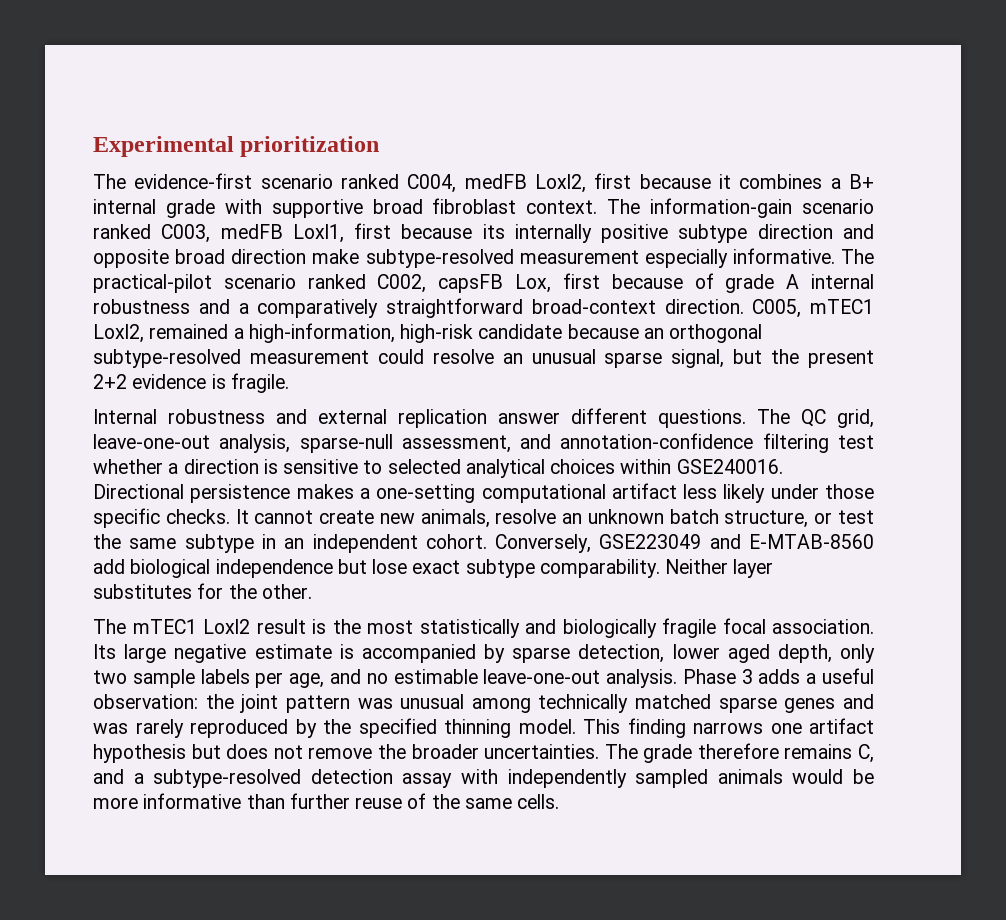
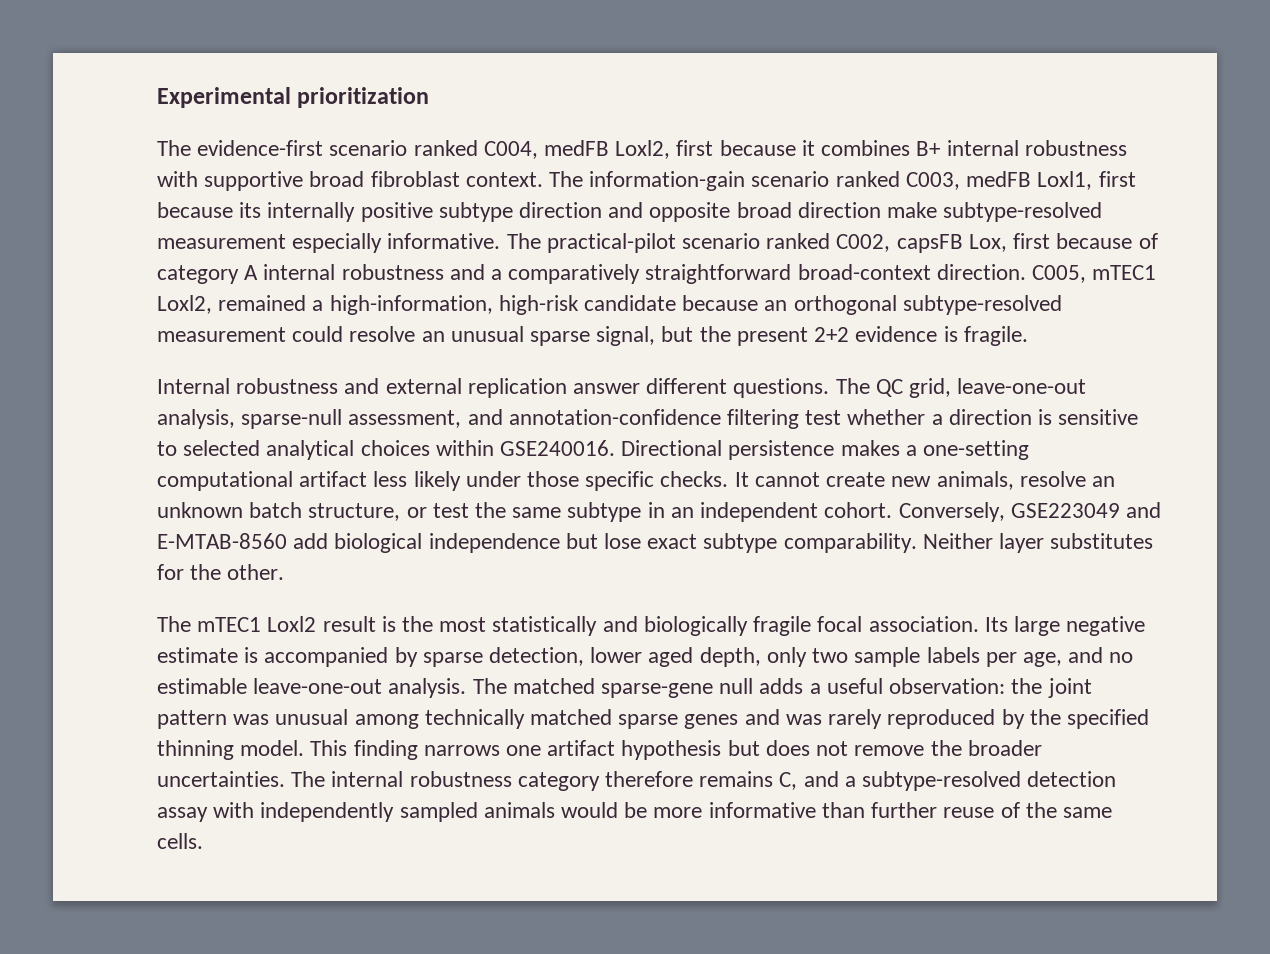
- The evidence-first scenario ranked C004, medFB Loxl2, first because it combines a B+ internal grade with supportive broad fibroblast context.
+ The evidence-first scenario ranked C004, medFB Loxl2, first because it combines B+ internal robustness with supportive broad fibroblast context.
- The practical-pilot scenario ranked C002, capsFB Lox, first because of grade A internal robustness and a comparatively straightforward broad-context direction.
+ The practical-pilot scenario ranked C002, capsFB Lox, first because of category A internal robustness and a comparatively straightforward broad-context direction.
- Phase 3 adds a useful observation: the joint pattern was unusual among technically matched sparse genes and was rarely reproduced by the specified thinning model.
+ The matched sparse-gene null adds a useful observation: the joint pattern was unusual among technically matched sparse genes and was rarely reproduced by the specified thinning model.
- The grade therefore remains C, and a subtype-resolved detection assay with independently sampled animals would be more informative than further reuse of the same cells.
+ The internal robustness category therefore remains C, and a subtype-resolved detection assay with independently sampled animals would be more informative than further reuse of the same cells.

